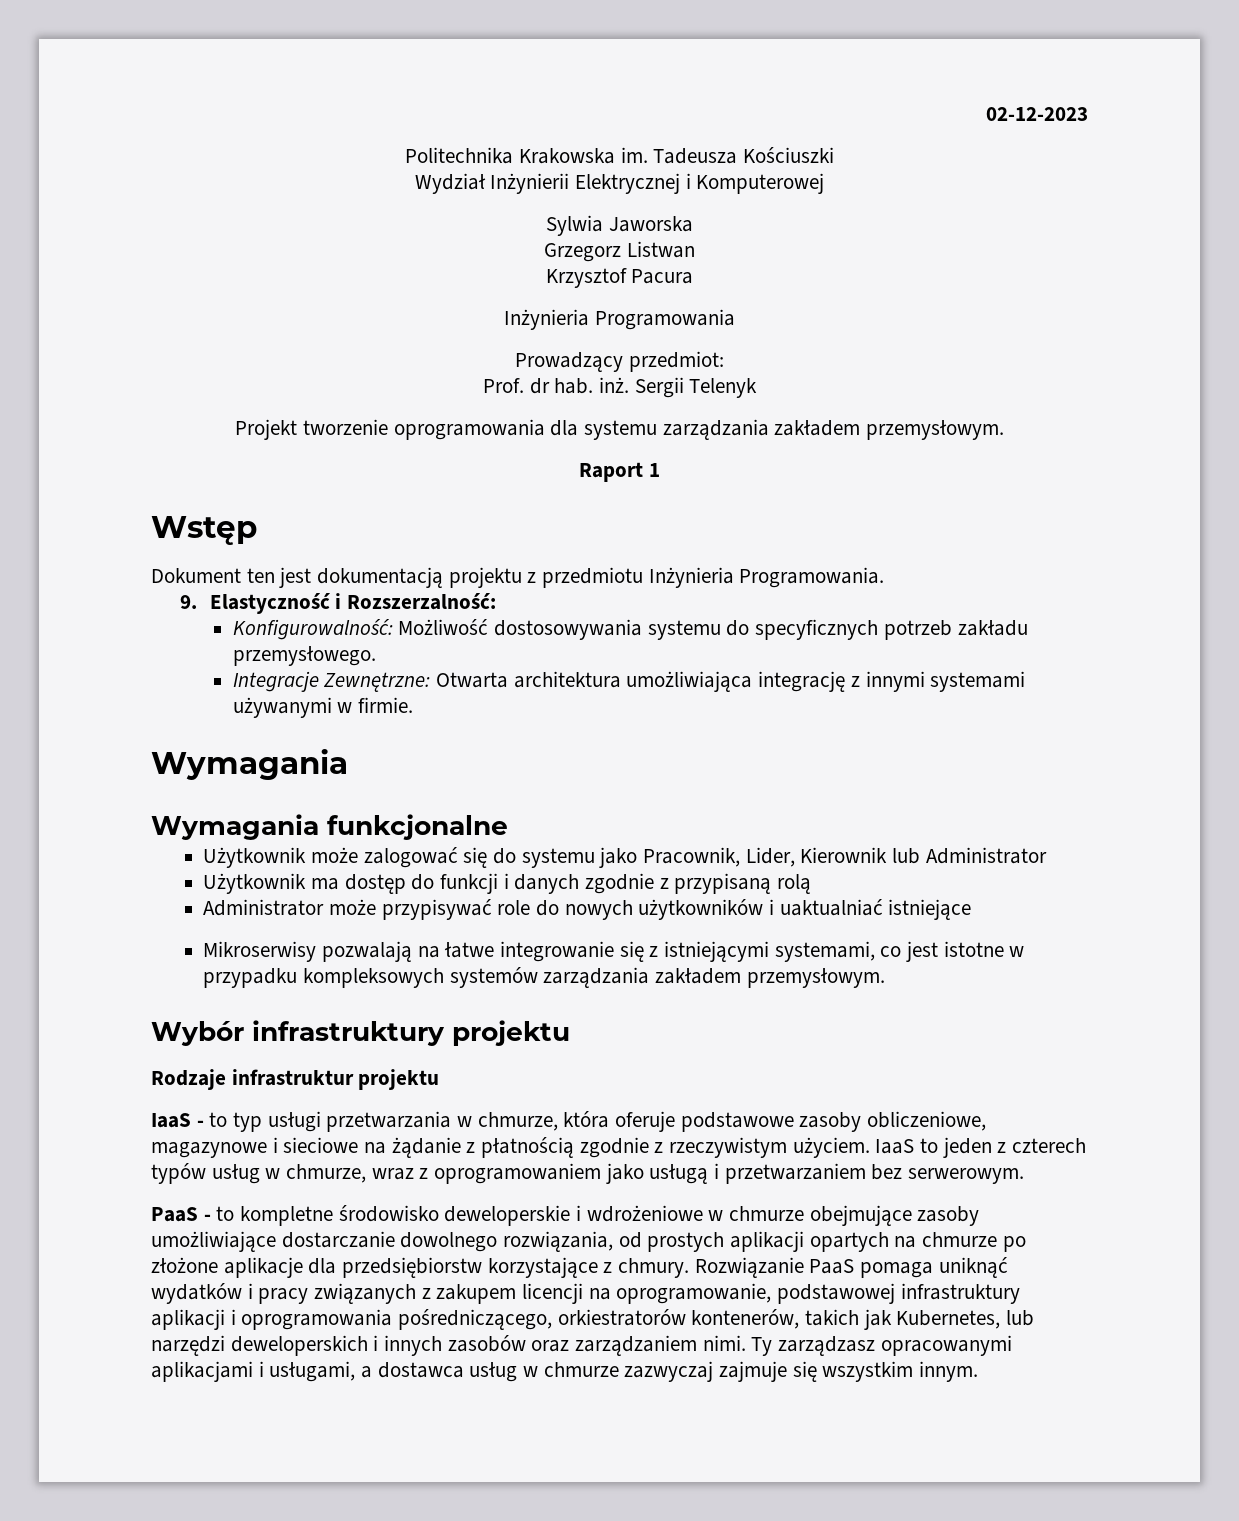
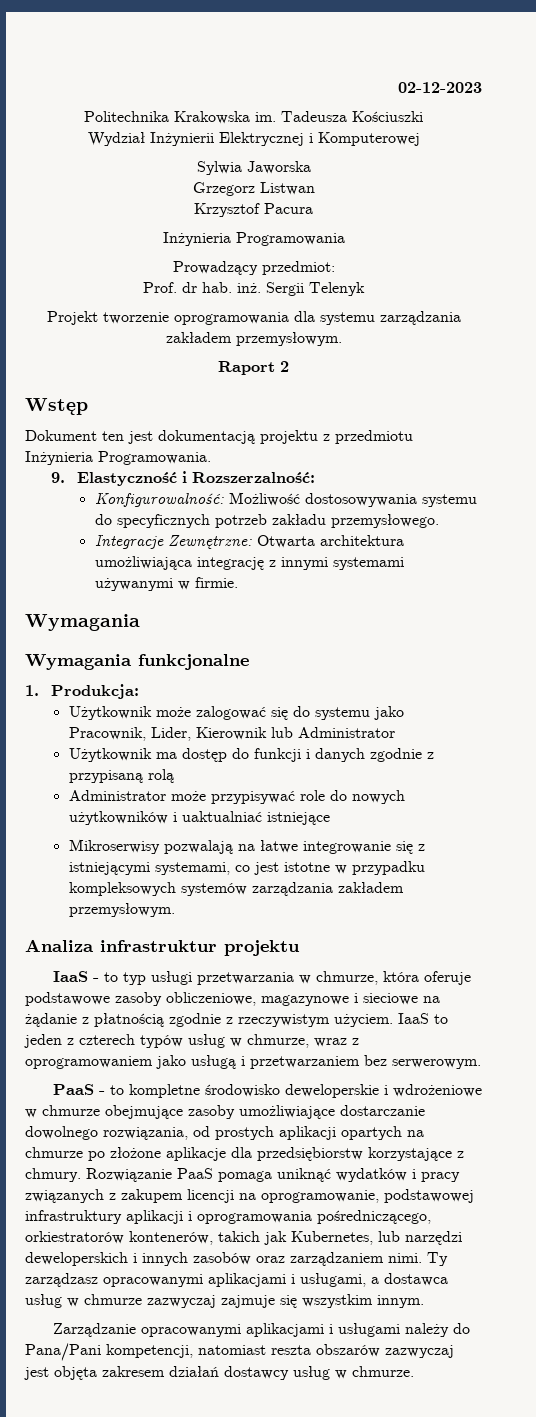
- Raport 1
+ Raport 2
+ 1. Produkcja:
- Wybór infrastruktury projektu
- Rodzaje infrastruktur projektu
+ Analiza infrastruktur projektu
+ Zarządzanie opracowanymi aplikacjami i usługami należy do Pana/Pani kompetencji, natomiast reszta obszarów zazwyczaj jest objęta zakresem działań dostawcy usług w chmurze.

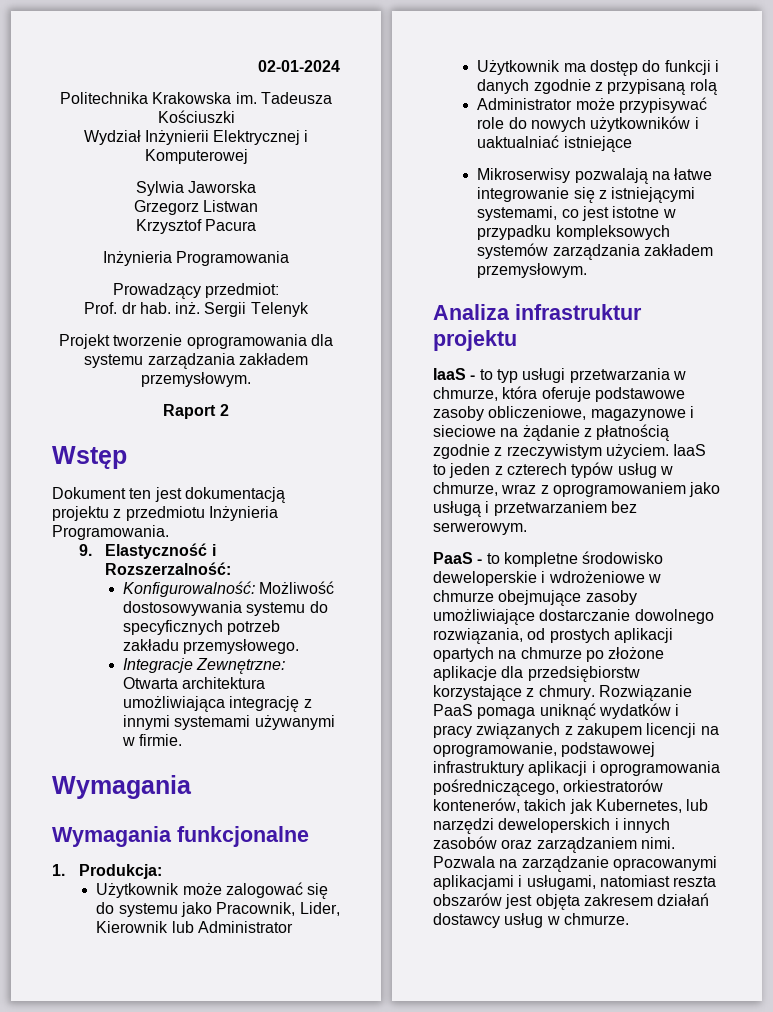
- 02-12-2023
+ 02-01-2024
- Ty zarządzasz opracowanymi aplikacjami i usługami, a dostawca usług w chmurze zazwyczaj zajmuje się wszystkim innym.
- Zarządzanie opracowanymi aplikacjami i usługami należy do Pana/Pani kompetencji, natomiast reszta obszarów zazwyczaj jest objęta zakresem działań dostawcy usług w chmurze.
+ Pozwala na zarządzanie opracowanymi aplikacjami i usługami, natomiast reszta obszarów jest objęta zakresem działań dostawcy usług w chmurze.

